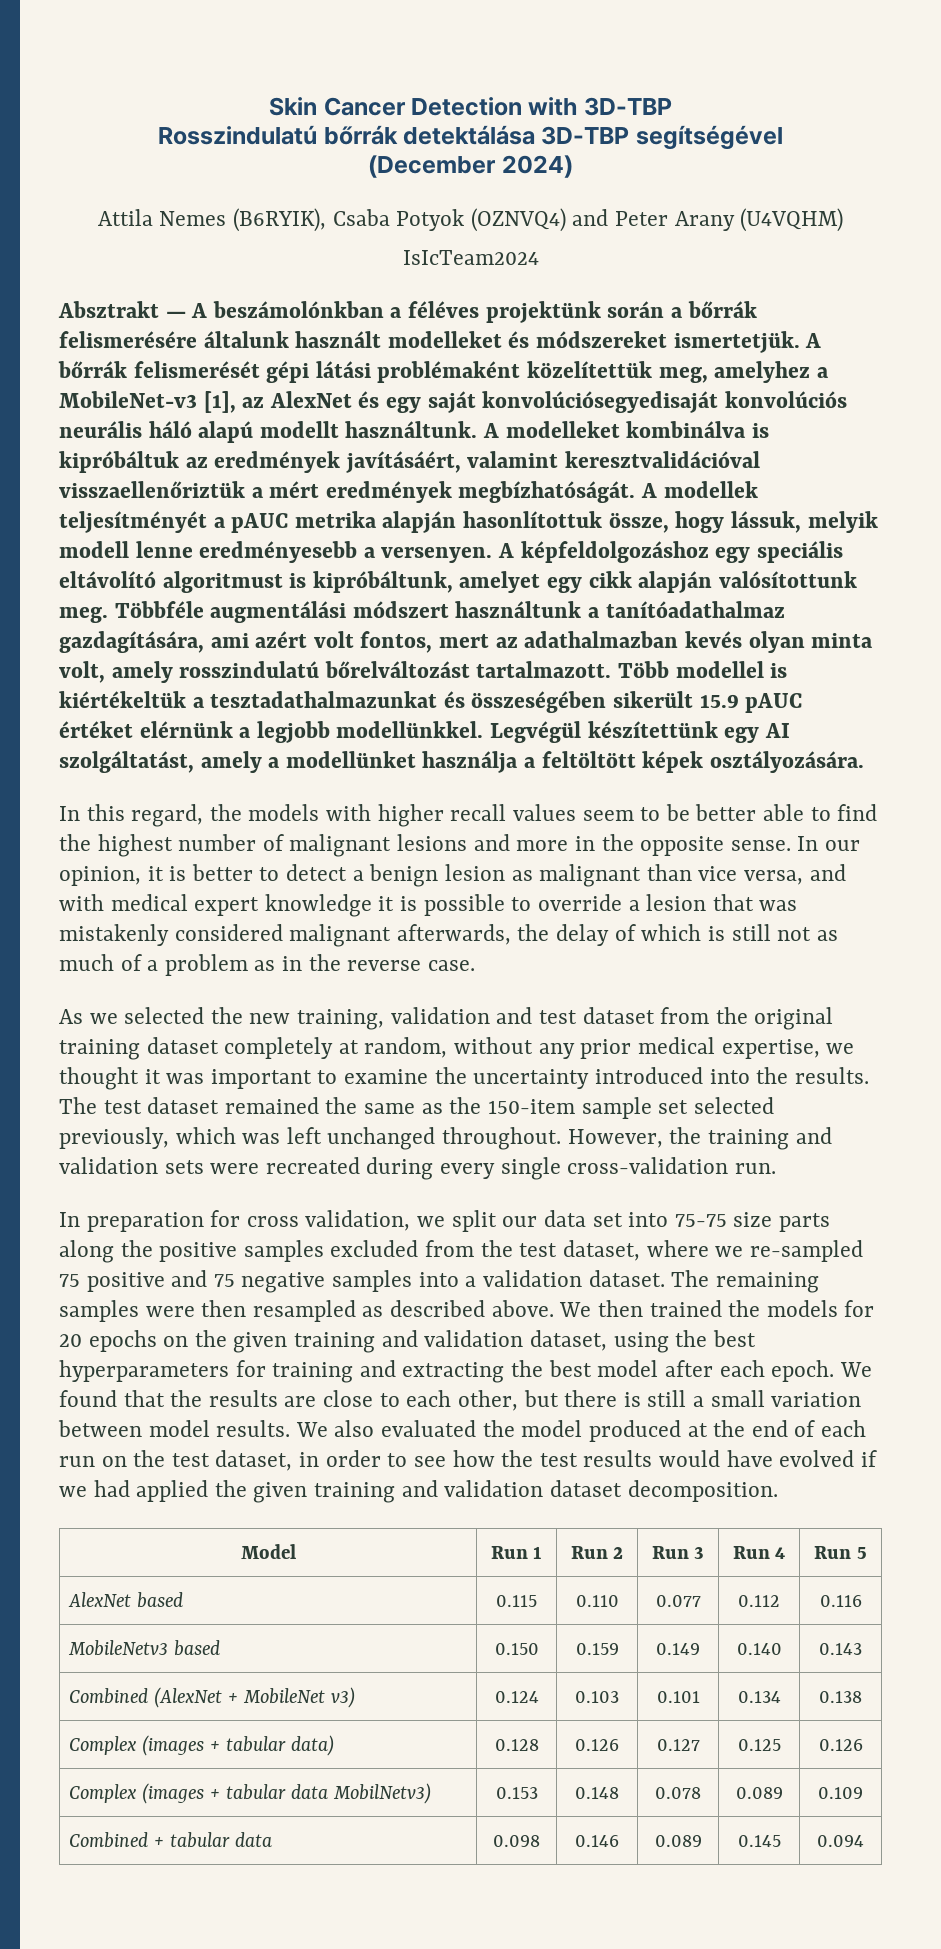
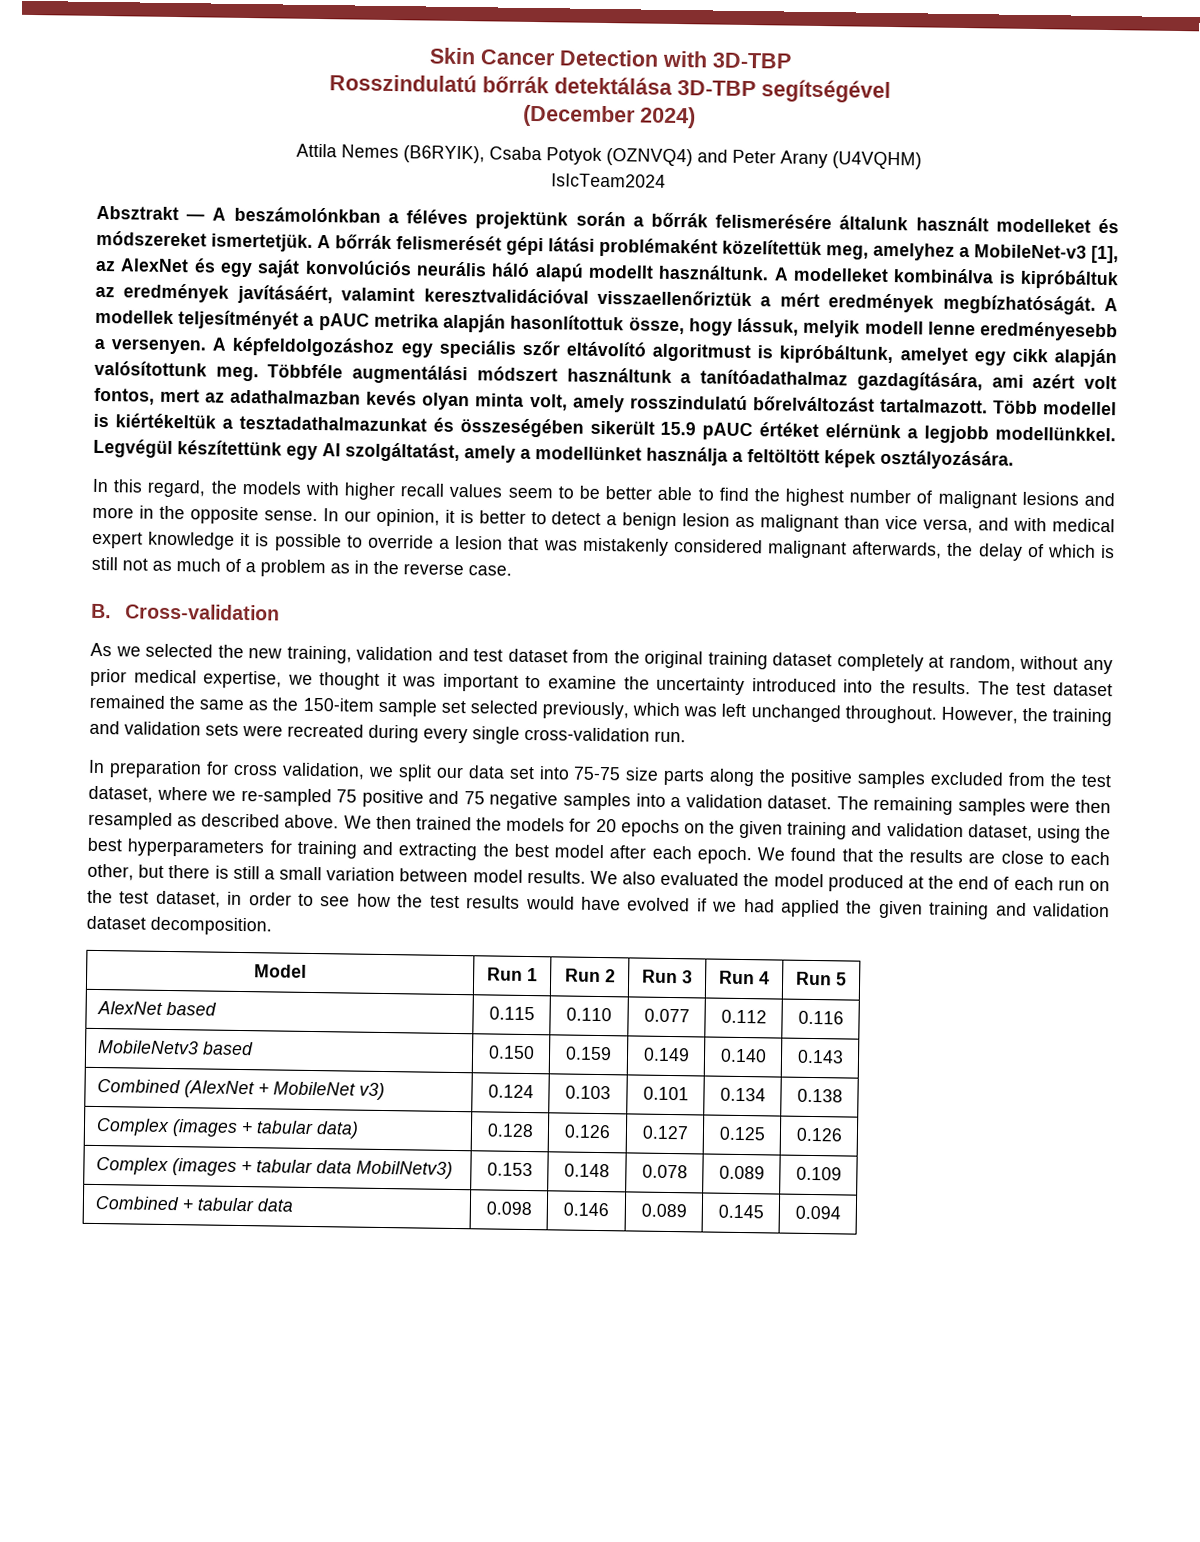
- A bőrrák felismerését gépi látási problémaként közelítettük meg, amelyhez a MobileNet-v3 [1], az AlexNet és egy saját konvolúciósegyedisaját konvolúciós neurális háló alapú modellt használtunk.
+ A bőrrák felismerését gépi látási problémaként közelítettük meg, amelyhez a MobileNet-v3 [1], az AlexNet és egy saját konvolúciós neurális háló alapú modellt használtunk.
- A képfeldolgozáshoz egy speciális eltávolító algoritmust is kipróbáltunk, amelyet egy cikk alapján valósítottunk meg.
+ A képfeldolgozáshoz egy speciális szőr eltávolító algoritmust is kipróbáltunk, amelyet egy cikk alapján valósítottunk meg.
+ B. Cross-validation

